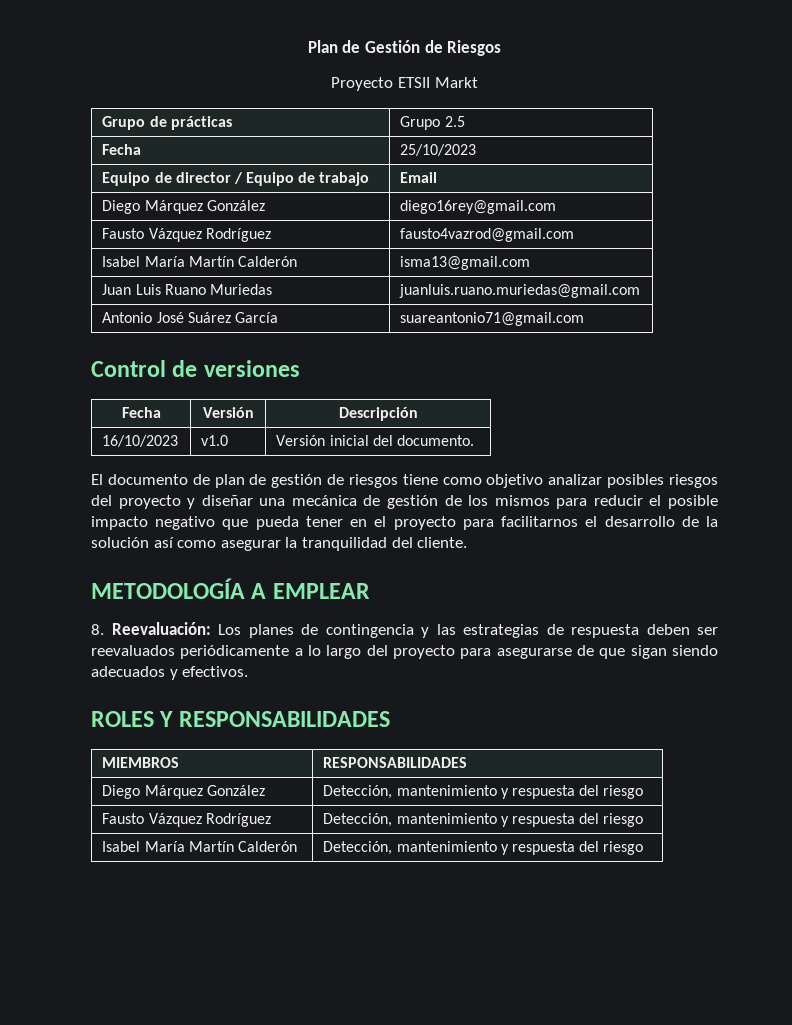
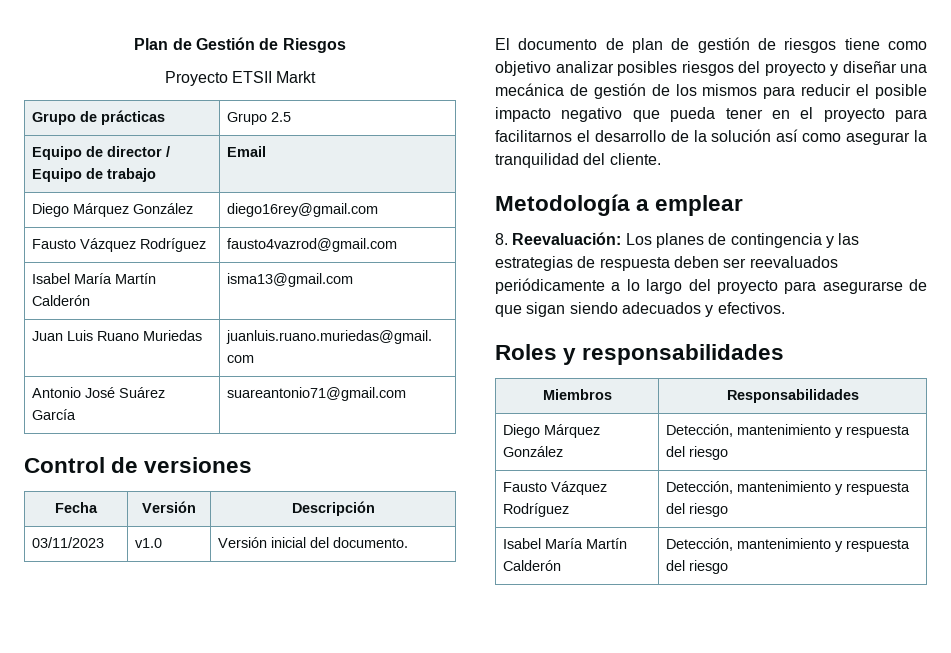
- Fecha | 25/10/2023
- 16/10/2023 | v1.0 | Versión inicial del documento.
+ 03/11/2023 | v1.0 | Versión inicial del documento.
- METODOLOGÍA A EMPLEAR
+ Metodología a emplear
- ROLES Y RESPONSABILIDADES
- MIEMBROS | RESPONSABILIDADES
+ Roles y responsabilidades
+ Miembros | Responsabilidades

